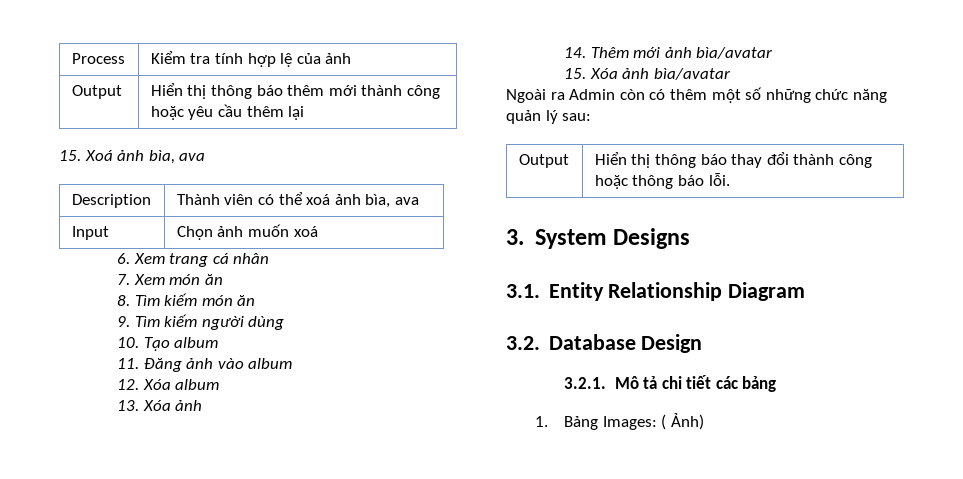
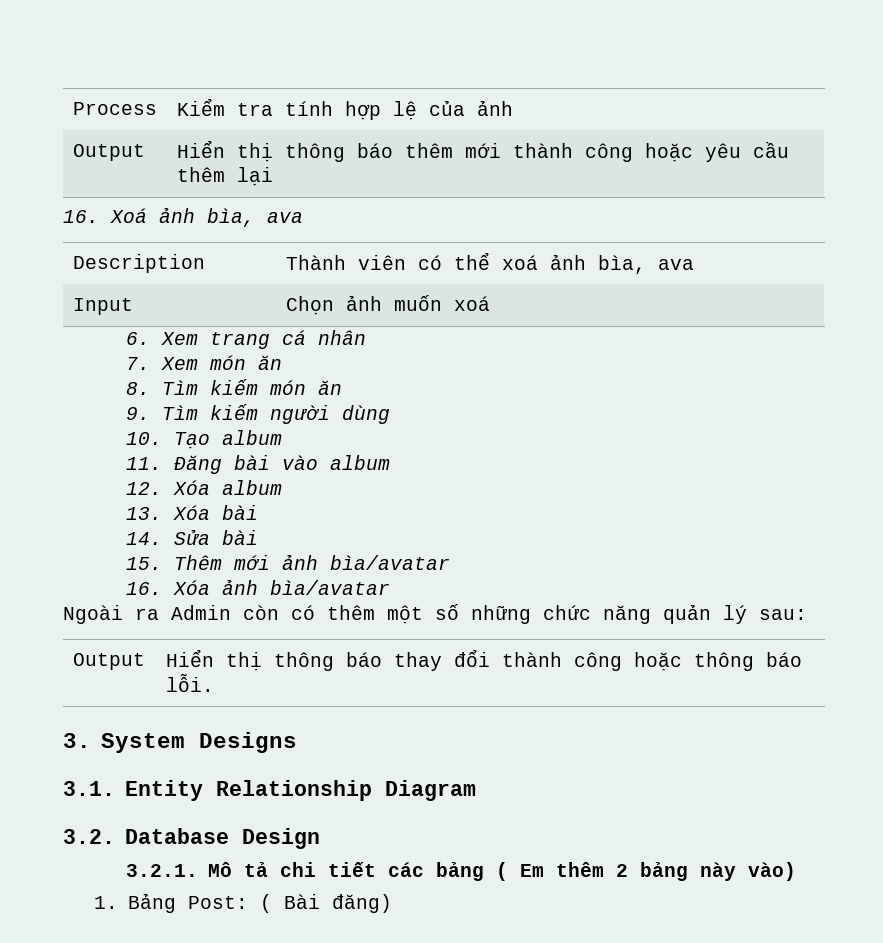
- 15. Xoá ảnh bìa, ava
+ 16. Xoá ảnh bìa, ava
- 11. Đăng ảnh vào album
+ 11. Đăng bài vào album
- 13. Xóa ảnh
+ 13. Xóa bài
- 14. Thêm mới ảnh bìa/avatar
+ 14. Sửa bài
+ 15. Thêm mới ảnh bìa/avatar
- 15. Xóa ảnh bìa/avatar
+ 16. Xóa ảnh bìa/avatar
- 3.2.1. Mô tả chi tiết các bảng
- 1. Bảng Images: ( Ảnh)
+ 3.2.1. Mô tả chi tiết các bảng ( Em thêm 2 bảng này vào)
+ 1. Bảng Post: ( Bài đăng)

